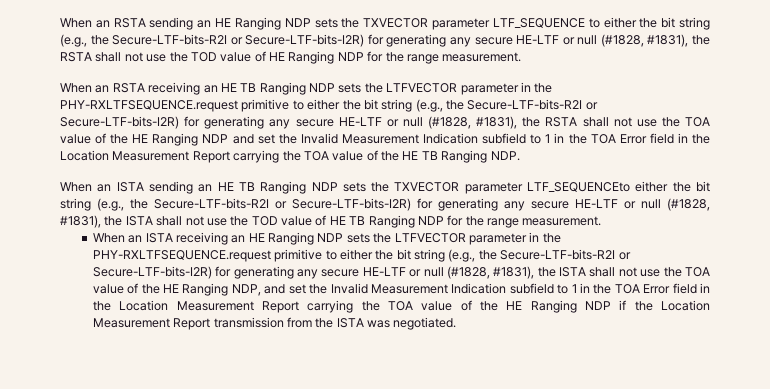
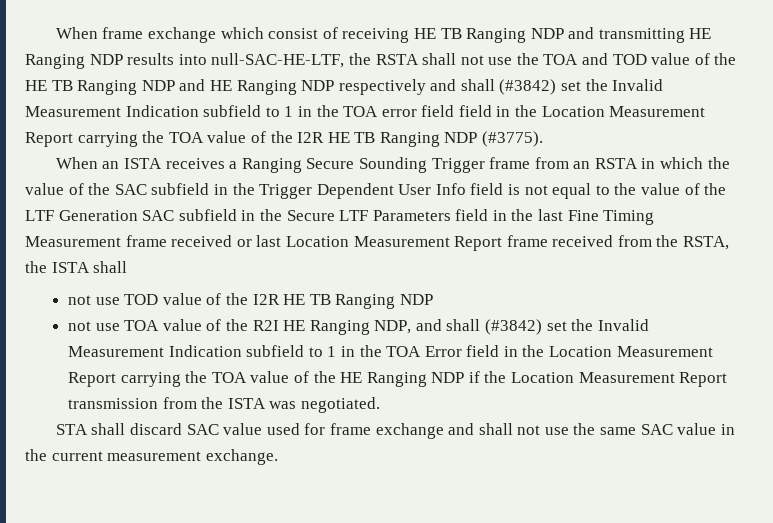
- When an RSTA sending an HE Ranging NDP sets the TXVECTOR parameter LTF_SEQUENCE to either the bit string (e.g., the Secure-LTF-bits-R2I or Secure-LTF-bits-I2R) for generating any secure HE-LTF or null (#1828, #1831), the RSTA shall not use the TOD value of HE Ranging NDP for the range measurement.
- When an RSTA receiving an HE TB Ranging NDP sets the LTFVECTOR parameter in the PHY-RXLTFSEQUENCE.request primitive to either the bit string (e.g., the Secure-LTF-bits-R2I or Secure-LTF-bits-I2R) for generating any secure HE-LTF or null (#1828, #1831), the RSTA shall not use the TOA value of the HE Ranging NDP and set the Invalid Measurement Indication subfield to 1 in the TOA Error field in the Location Measurement Report carrying the TOA value of the HE TB Ranging NDP.
- When an ISTA sending an HE TB Ranging NDP sets the TXVECTOR parameter LTF_SEQUENCEto either the bit string (e.g., the Secure-LTF-bits-R2I or Secure-LTF-bits-I2R) for generating any secure HE-LTF or null (#1828, #1831), the ISTA shall not use the TOD value of HE TB Ranging NDP for the range measurement.
- When an ISTA receiving an HE Ranging NDP sets the LTFVECTOR parameter in the PHY-RXLTFSEQUENCE.request primitive to either the bit string (e.g., the Secure-LTF-bits-R2I or Secure-LTF-bits-I2R) for generating any secure HE-LTF or null (#1828, #1831), the ISTA shall not use the TOA value of the HE Ranging NDP, and set the Invalid Measurement Indication subfield to 1 in the TOA Error field in the Location Measurement Report carrying the TOA value of the HE Ranging NDP if the Location Measurement Report transmission from the ISTA was negotiated.
+ When frame exchange which consist of receiving HE TB Ranging NDP and transmitting HE Ranging NDP results into null-SAC-HE-LTF, the RSTA shall not use the TOA and TOD value of the HE TB Ranging NDP and HE Ranging NDP respectively and shall (#3842) set the Invalid Measurement Indication subfield to 1 in the TOA error field field in the Location Measurement Report carrying the TOA value of the I2R HE TB Ranging NDP (#3775).
+ When an ISTA receives a Ranging Secure Sounding Trigger frame from an RSTA in which the value of the SAC subfield in the Trigger Dependent User Info field is not equal to the value of the LTF Generation SAC subfield in the Secure LTF Parameters field in the last Fine Timing Measurement frame received or last Location Measurement Report frame received from the RSTA, the ISTA shall
+ not use TOD value of the I2R HE TB Ranging NDP
+ not use TOA value of the R2I HE Ranging NDP, and shall (#3842) set the Invalid Measurement Indication subfield to 1 in the TOA Error field in the Location Measurement Report carrying the TOA value of the HE Ranging NDP if the Location Measurement Report transmission from the ISTA was negotiated.
+ STA shall discard SAC value used for frame exchange and shall not use the same SAC value in the current measurement exchange.

